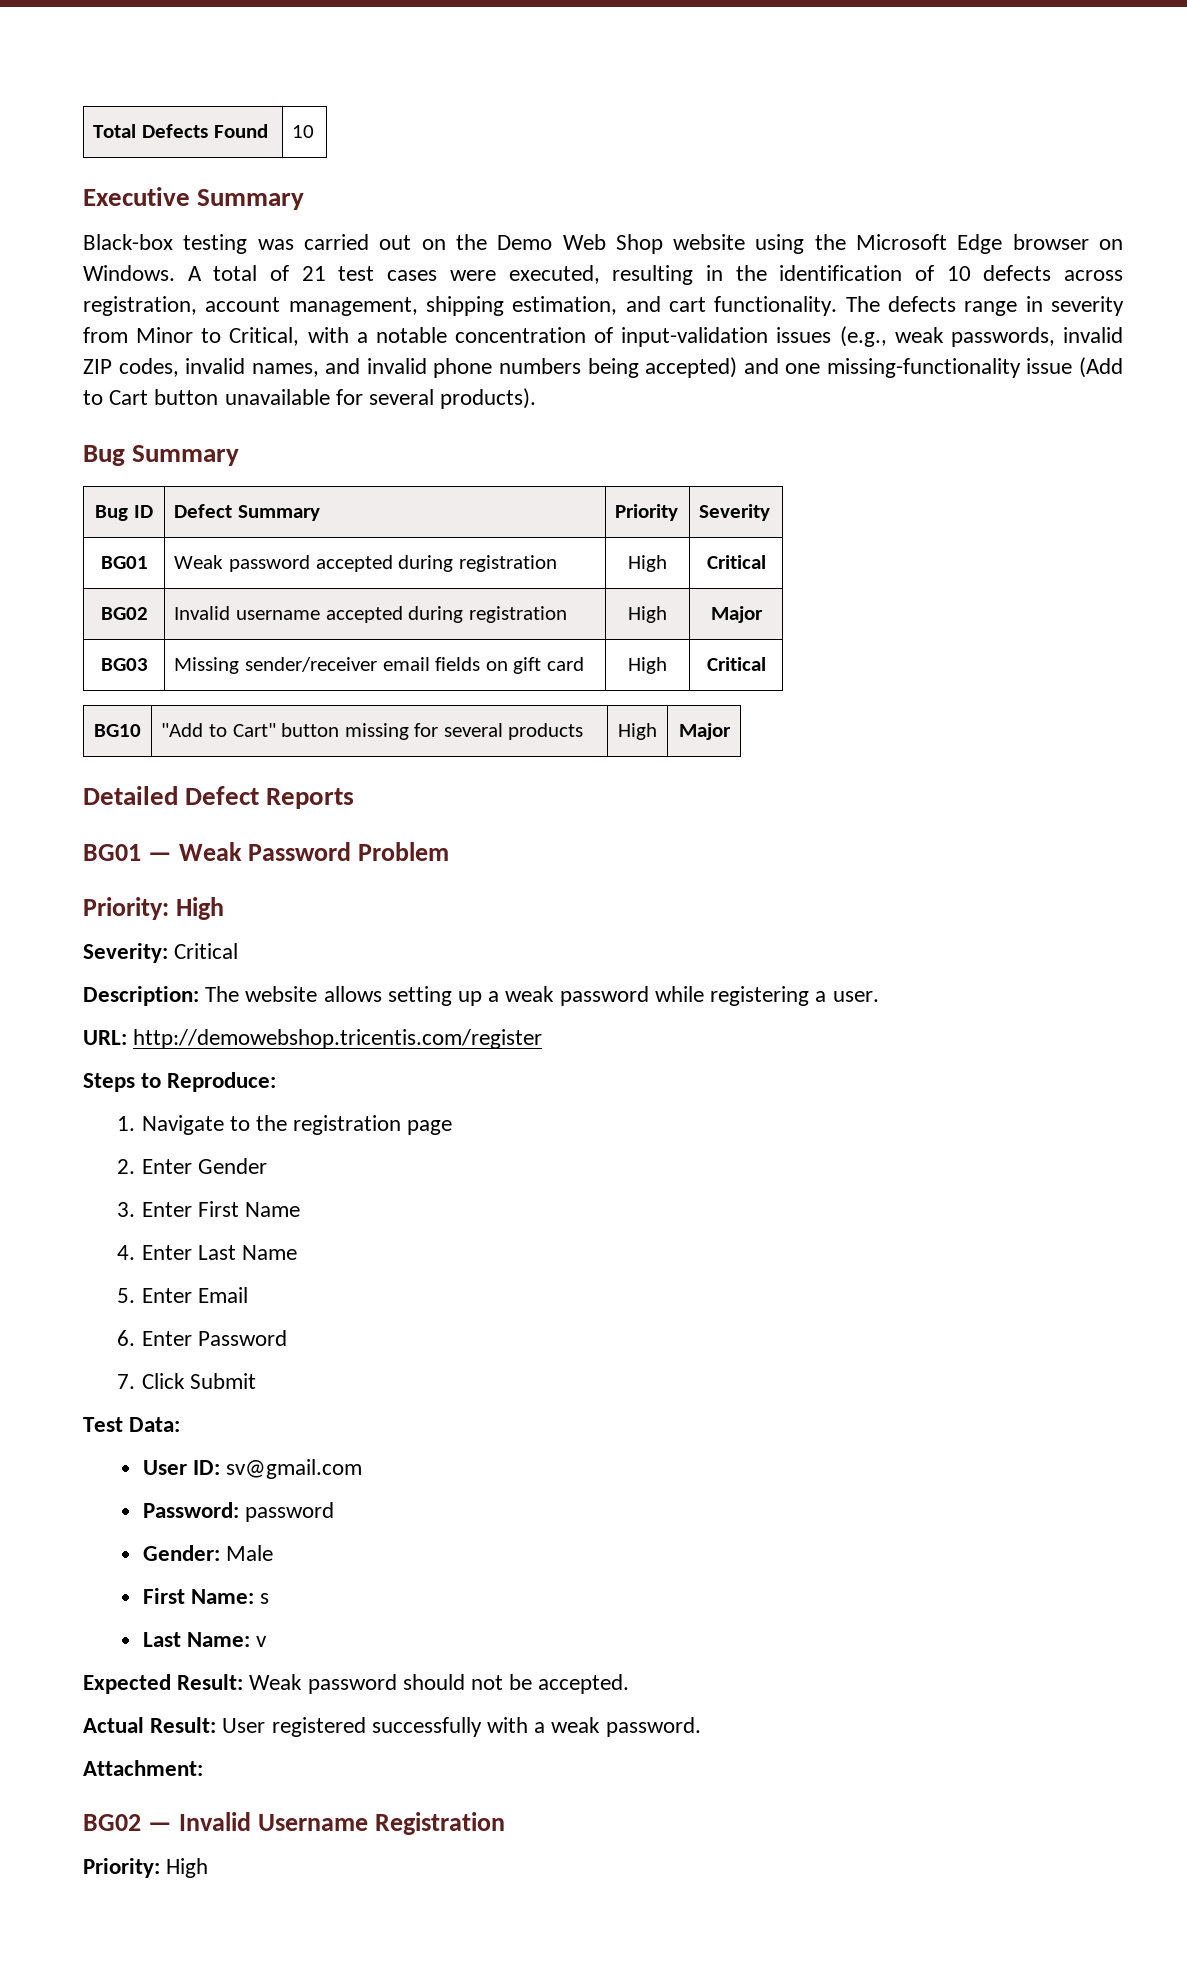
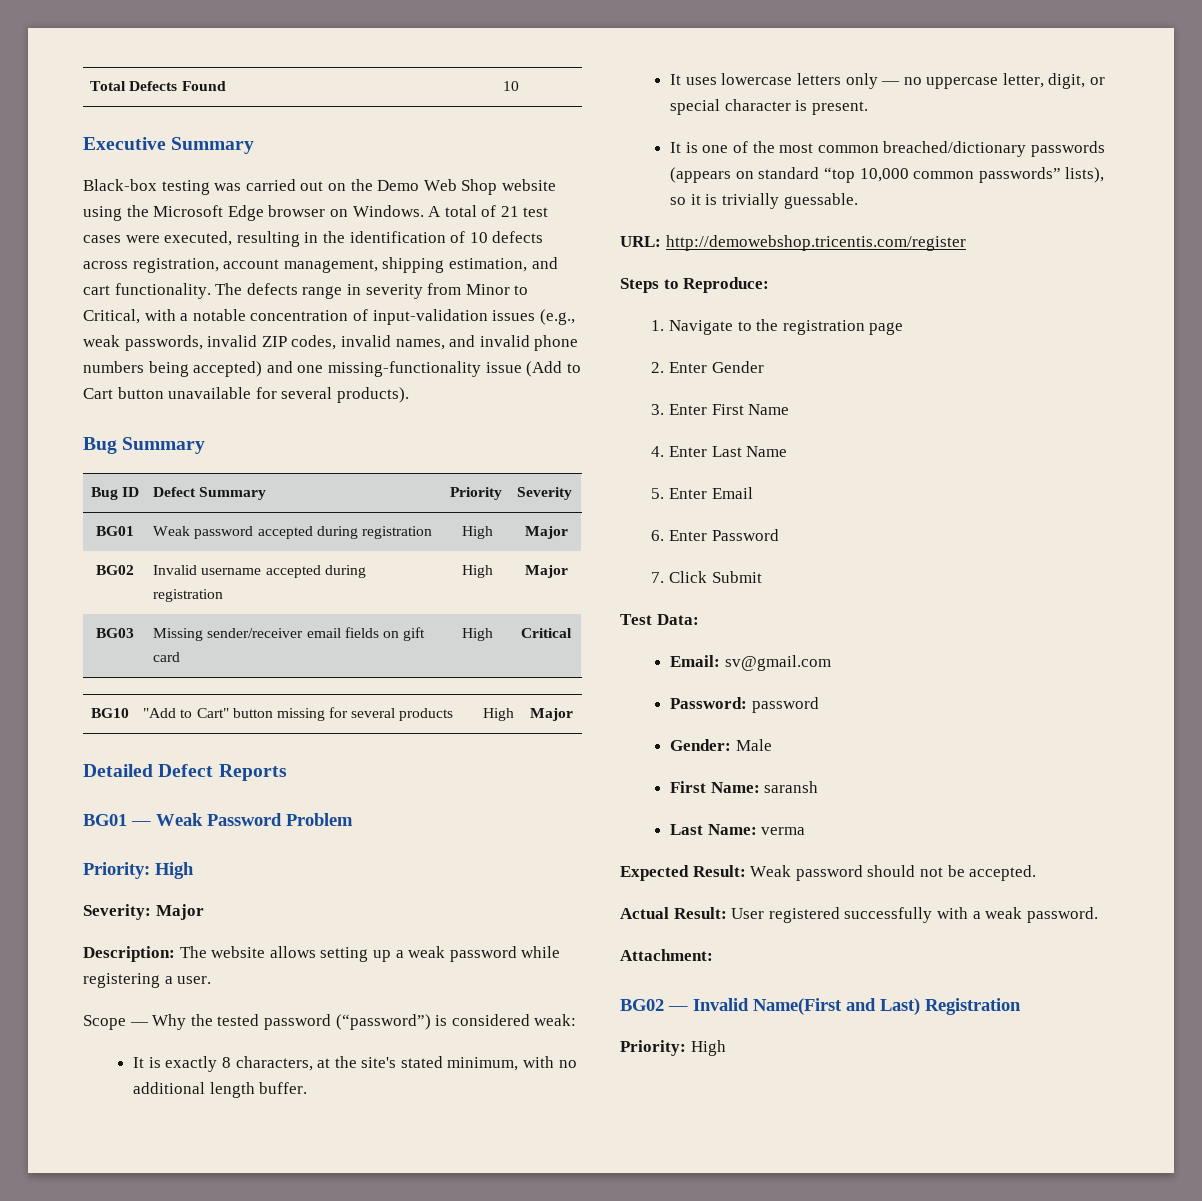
- BG01 | Weak password accepted during registration | High | Critical
+ BG01 | Weak password accepted during registration | High | Major
- Severity: Critical
+ Severity: Major
+ Scope — Why the tested password (“password”) is considered weak:
+ It is exactly 8 characters, at the site's stated minimum, with no additional length buffer.
+ It uses lowercase letters only — no uppercase letter, digit, or special character is present.
+ It is one of the most common breached/dictionary passwords (appears on standard “top 10,000 common passwords” lists), so it is trivially guessable.
- User ID: sv@gmail.com
+ Email: sv@gmail.com
- First Name: s
+ First Name: saransh
- Last Name: v
+ Last Name: verma
- BG02 — Invalid Username Registration
+ BG02 — Invalid Name(First and Last) Registration

